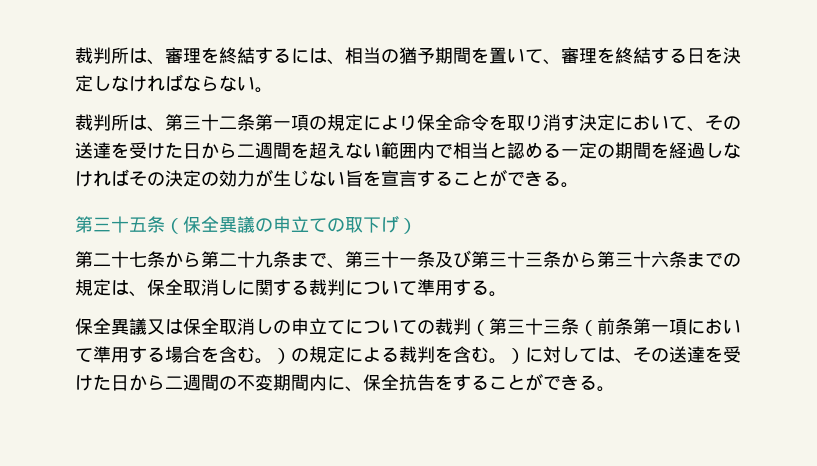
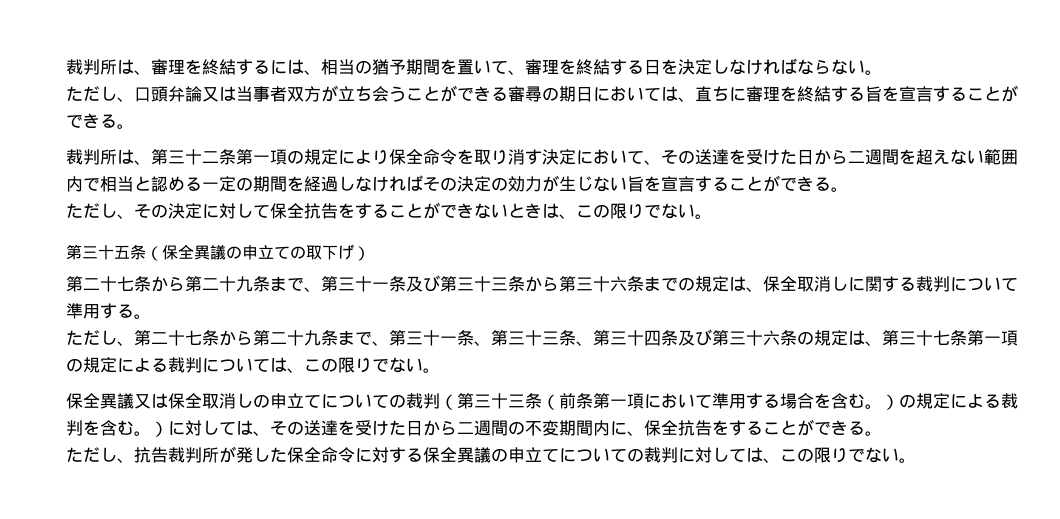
+ ただし、口頭弁論又は当事者双方が立ち会うことができる審尋の期日においては、直ちに審理を終結する旨を宣言することができる。
+ ただし、その決定に対して保全抗告をすることができないときは、この限りでない。
+ ただし、第二十七条から第二十九条まで、第三十一条、第三十三条、第三十四条及び第三十六条の規定は、第三十七条第一項の規定による裁判については、この限りでない。
+ ただし、抗告裁判所が発した保全命令に対する保全異議の申立てについての裁判に対しては、この限りでない。

